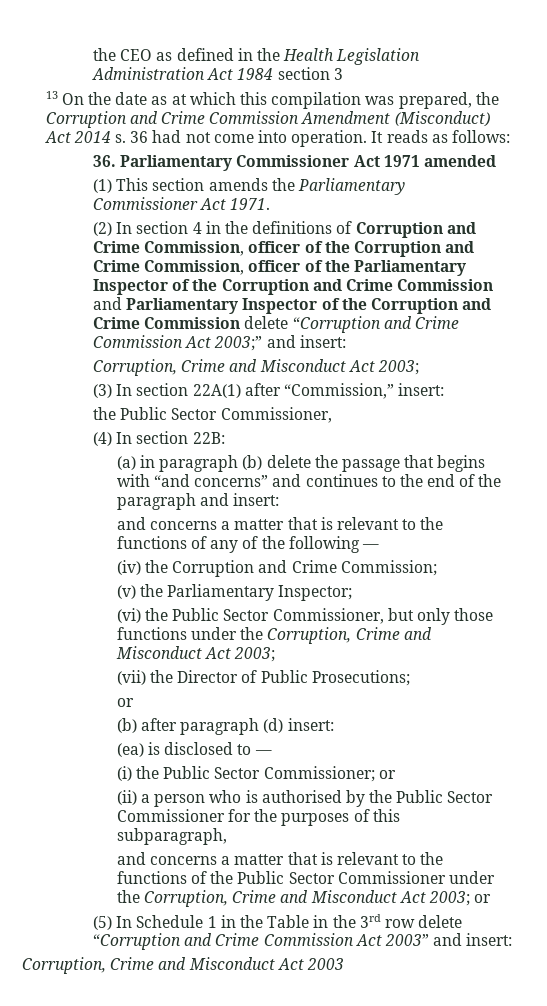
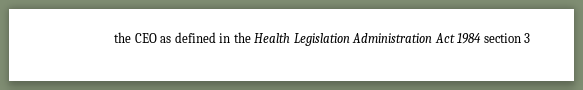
- 13 On the date as at which this compilation was prepared, the Corruption and Crime Commission Amendment (Misconduct) Act 2014 s. 36 had not come into operation. It reads as follows:
- 36. Parliamentary Commissioner Act 1971 amended
- (1) This section amends the Parliamentary Commissioner Act 1971.
- (2) In section 4 in the definitions of Corruption and Crime Commission, officer of the Corruption and Crime Commission, officer of the Parliamentary Inspector of the Corruption and Crime Commission and Parliamentary Inspector of the Corruption and Crime Commission delete “Corruption and Crime Commission Act 2003;” and insert:
- Corruption, Crime and Misconduct Act 2003;
- (3) In section 22A(1) after “Commission,” insert:
- the Public Sector Commissioner,
- (4) In section 22B:
- (a) in paragraph (b) delete the passage that begins with “and concerns” and continues to the end of the paragraph and insert:
- and concerns a matter that is relevant to the functions of any of the following —
- (iv) the Corruption and Crime Commission;
- (v) the Parliamentary Inspector;
- (vi) the Public Sector Commissioner, but only those functions under the Corruption, Crime and Misconduct Act 2003;
- (vii) the Director of Public Prosecutions;
- or
- (b) after paragraph (d) insert:
- (ea) is disclosed to —
- (i) the Public Sector Commissioner; or
- (ii) a person who is authorised by the Public Sector Commissioner for the purposes of this subparagraph,
- and concerns a matter that is relevant to the functions of the Public Sector Commissioner under the Corruption, Crime and Misconduct Act 2003; or
- (5) In Schedule 1 in the Table in the 3rd row delete “Corruption and Crime Commission Act 2003” and insert:
- Corruption, Crime and Misconduct Act 2003

